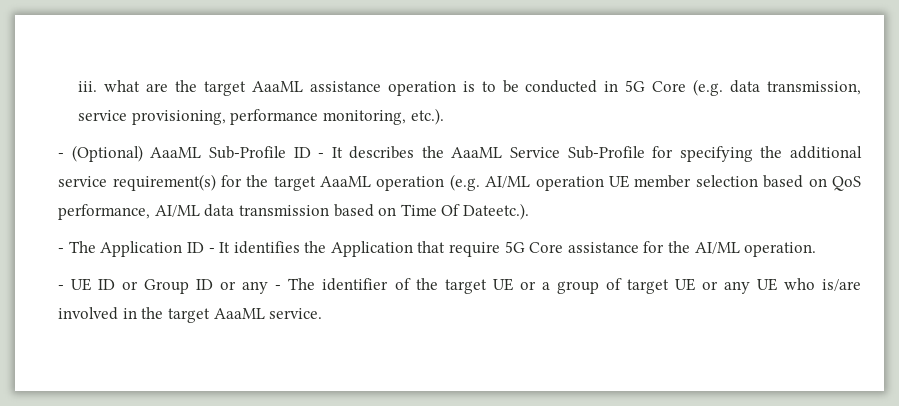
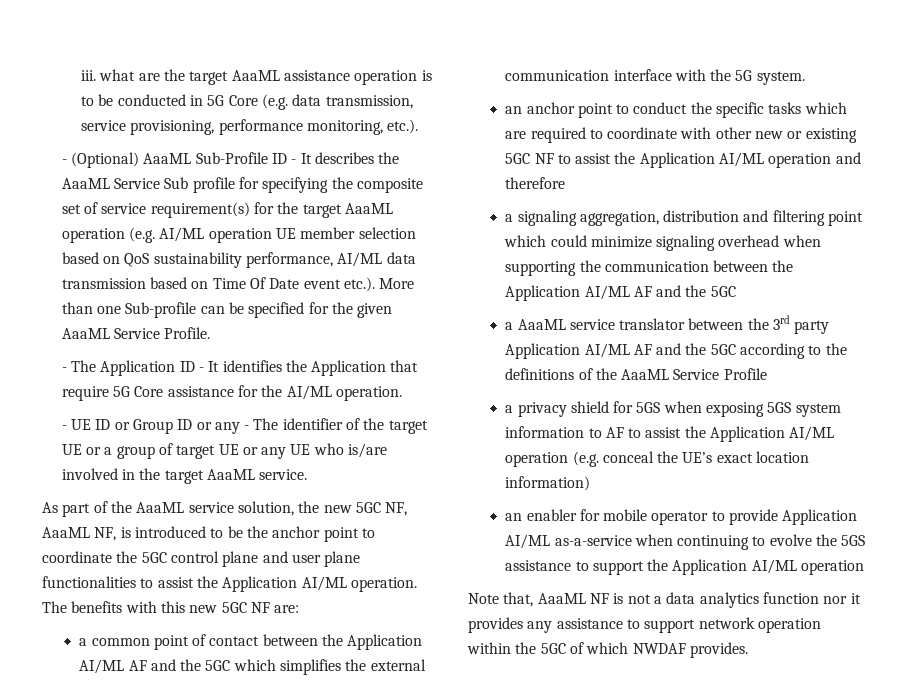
- - (Optional) AaaML Sub-Profile ID - It describes the AaaML Service Sub-Profile for specifying the additional service requirement(s) for the target AaaML operation (e.g. AI/ML operation UE member selection based on QoS performance, AI/ML data transmission based on Time Of Dateetc.).
+ - (Optional) AaaML Sub-Profile ID - It describes the AaaML Service Sub profile for specifying the composite set of service requirement(s) for the target AaaML operation (e.g. AI/ML operation UE member selection based on QoS sustainability performance, AI/ML data transmission based on Time Of Date event etc.). More than one Sub-profile can be specified for the given AaaML Service Profile.
+ As part of the AaaML service solution, the new 5GC NF, AaaML NF, is introduced to be the anchor point to coordinate the 5GC control plane and user plane functionalities to assist the Application AI/ML operation. The benefits with this new 5GC NF are:
+ a common point of contact between the Application AI/ML AF and the 5GC which simplifies the external communication interface with the 5G system.
+ an anchor point to conduct the specific tasks which are required to coordinate with other new or existing 5GC NF to assist the Application AI/ML operation and therefore
+ a signaling aggregation, distribution and filtering point which could minimize signaling overhead when supporting the communication between the Application AI/ML AF and the 5GC
+ a AaaML service translator between the 3rd party Application AI/ML AF and the 5GC according to the definitions of the AaaML Service Profile
+ a privacy shield for 5GS when exposing 5GS system information to AF to assist the Application AI/ML operation (e.g. conceal the UE’s exact location information)
+ an enabler for mobile operator to provide Application AI/ML as-a-service when continuing to evolve the 5GS assistance to support the Application AI/ML operation
+ Note that, AaaML NF is not a data analytics function nor it provides any assistance to support network operation within the 5GC of which NWDAF provides.

